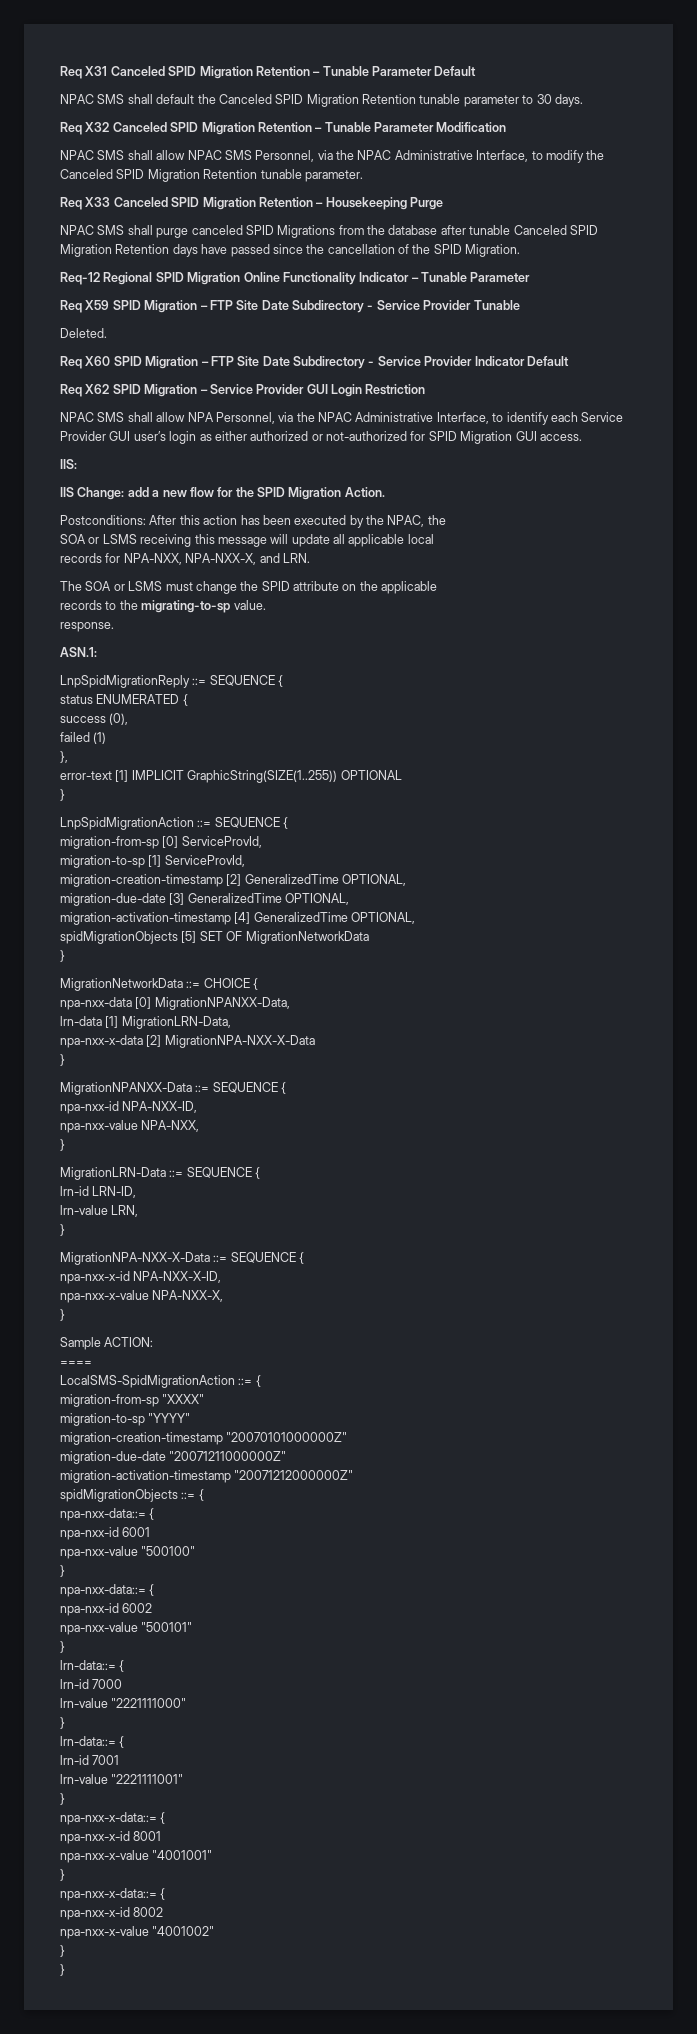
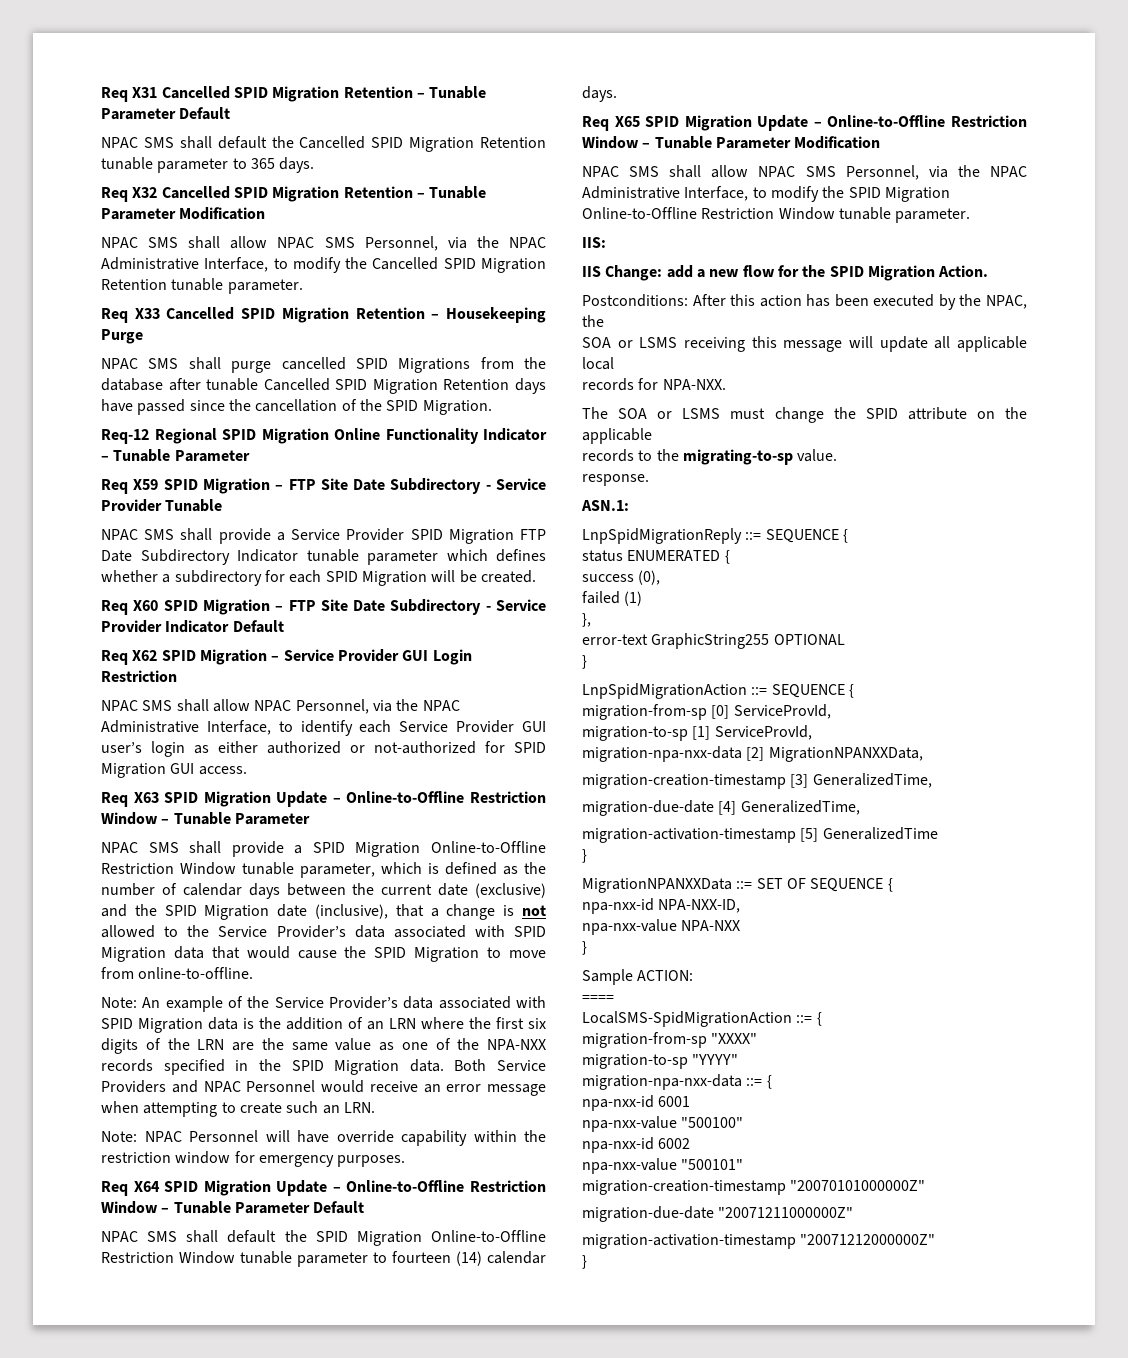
- Req X31 Canceled SPID Migration Retention – Tunable Parameter Default
+ Req X31 Cancelled SPID Migration Retention – Tunable Parameter Default
- NPAC SMS shall default the Canceled SPID Migration Retention tunable parameter to 30 days.
+ NPAC SMS shall default the Cancelled SPID Migration Retention tunable parameter to 365 days.
- Req X32 Canceled SPID Migration Retention – Tunable Parameter Modification
+ Req X32 Cancelled SPID Migration Retention – Tunable Parameter Modification
- NPAC SMS shall allow NPAC SMS Personnel, via the NPAC Administrative Interface, to modify the Canceled SPID Migration Retention tunable parameter.
+ NPAC SMS shall allow NPAC SMS Personnel, via the NPAC Administrative Interface, to modify the Cancelled SPID Migration Retention tunable parameter.
- Req X33 Canceled SPID Migration Retention – Housekeeping Purge
+ Req X33 Cancelled SPID Migration Retention – Housekeeping Purge
- NPAC SMS shall purge canceled SPID Migrations from the database after tunable Canceled SPID Migration Retention days have passed since the cancellation of the SPID Migration.
+ NPAC SMS shall purge cancelled SPID Migrations from the database after tunable Cancelled SPID Migration Retention days have passed since the cancellation of the SPID Migration.
- Deleted.
+ NPAC SMS shall provide a Service Provider SPID Migration FTP Date Subdirectory Indicator tunable parameter which defines whether a subdirectory for each SPID Migration will be created.
- NPAC SMS shall allow NPA Personnel, via the NPAC Administrative Interface, to identify each Service Provider GUI user’s login as either authorized or not-authorized for SPID Migration GUI access.
+ NPAC SMS shall allow NPAC Personnel, via the NPAC Administrative Interface, to identify each Service Provider GUI user’s login as either authorized or not-authorized for SPID Migration GUI access.
+ Req X63 SPID Migration Update – Online-to-Offline Restriction Window – Tunable Parameter
+ NPAC SMS shall provide a SPID Migration Online-to-Offline Restriction Window tunable parameter, which is defined as the number of calendar days between the current date (exclusive) and the SPID Migration date (inclusive), that a change is not allowed to the Service Provider’s data associated with SPID Migration data that would cause the SPID Migration to move from online-to-offline.
+ Note: An example of the Service Provider’s data associated with SPID Migration data is the addition of an LRN where the first six digits of the LRN are the same value as one of the NPA-NXX records specified in the SPID Migration data. Both Service Providers and NPAC Personnel would receive an error message when attempting to create such an LRN.
+ Note: NPAC Personnel will have override capability within the restriction window for emergency purposes.
+ Req X64 SPID Migration Update – Online-to-Offline Restriction Window – Tunable Parameter Default
+ NPAC SMS shall default the SPID Migration Online-to-Offline Restriction Window tunable parameter to fourteen (14) calendar days.
+ Req X65 SPID Migration Update – Online-to-Offline Restriction Window – Tunable Parameter Modification
+ NPAC SMS shall allow NPAC SMS Personnel, via the NPAC Administrative Interface, to modify the SPID Migration Online-to-Offline Restriction Window tunable parameter.
- records for NPA-NXX, NPA-NXX-X, and LRN.
+ records for NPA-NXX.
- error-text [1] IMPLICIT GraphicString(SIZE(1..255)) OPTIONAL
+ error-text GraphicString255 OPTIONAL
- migration-creation-timestamp [2] GeneralizedTime OPTIONAL,
- migration-due-date [3] GeneralizedTime OPTIONAL,
- migration-activation-timestamp [4] GeneralizedTime OPTIONAL,
- spidMigrationObjects [5] SET OF MigrationNetworkData
+ migration-npa-nxx-data [2] MigrationNPANXXData,
+ migration-creation-timestamp [3] GeneralizedTime,
+ migration-due-date [4] GeneralizedTime,
+ migration-activation-timestamp [5] GeneralizedTime
  }
- MigrationNetworkData ::= CHOICE {
- npa-nxx-data [0] MigrationNPANXX-Data,
- lrn-data [1] MigrationLRN-Data,
- npa-nxx-x-data [2] MigrationNPA-NXX-X-Data
- }
- MigrationNPANXX-Data ::= SEQUENCE {
+ MigrationNPANXXData ::= SET OF SEQUENCE {
- npa-nxx-value NPA-NXX,
- }
- MigrationLRN-Data ::= SEQUENCE {
- lrn-id LRN-ID,
- lrn-value LRN,
- }
- MigrationNPA-NXX-X-Data ::= SEQUENCE {
- npa-nxx-x-id NPA-NXX-X-ID,
- npa-nxx-x-value NPA-NXX-X,
+ npa-nxx-value NPA-NXX
+ migration-npa-nxx-data ::= {
+ npa-nxx-id 6001
+ npa-nxx-value "500100"
+ npa-nxx-id 6002
+ npa-nxx-value "500101"
- spidMigrationObjects ::= {
- npa-nxx-data::= {
- npa-nxx-id 6001
- npa-nxx-value "500100"
- }
- npa-nxx-data::= {
- npa-nxx-id 6002
- npa-nxx-value "500101"
- }
- lrn-data::= {
- lrn-id 7000
- lrn-value "2221111000"
- }
- lrn-data::= {
- lrn-id 7001
- lrn-value "2221111001"
- }
- npa-nxx-x-data::= {
- npa-nxx-x-id 8001
- npa-nxx-x-value "4001001"
- }
- npa-nxx-x-data::= {
- npa-nxx-x-id 8002
- npa-nxx-x-value "4001002"
- }

